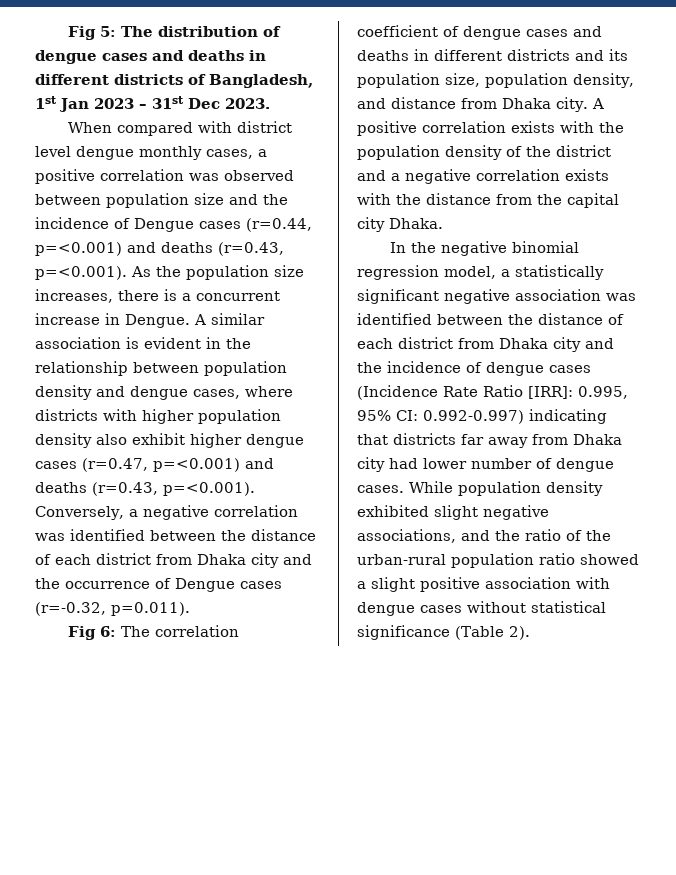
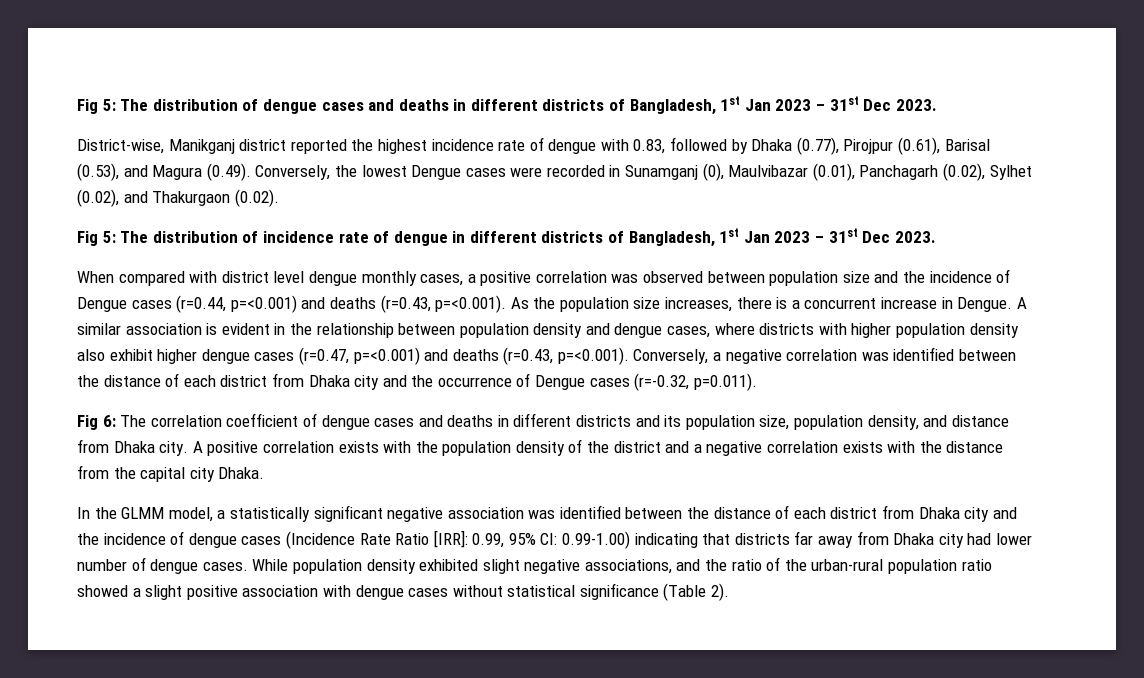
+ District-wise, Manikganj district reported the highest incidence rate of dengue with 0.83, followed by Dhaka (0.77), Pirojpur (0.61), Barisal (0.53), and Magura (0.49). Conversely, the lowest Dengue cases were recorded in Sunamganj (0), Maulvibazar (0.01), Panchagarh (0.02), Sylhet (0.02), and Thakurgaon (0.02).
+ Fig 5: The distribution of incidence rate of dengue in different districts of Bangladesh, 1st Jan 2023 – 31st Dec 2023.
- In the negative binomial regression model, a statistically significant negative association was identified between the distance of each district from Dhaka city and the incidence of dengue cases (Incidence Rate Ratio [IRR]: 0.995, 95% CI: 0.992-0.997) indicating that districts far away from Dhaka city had lower number of dengue cases.
+ In the GLMM model, a statistically significant negative association was identified between the distance of each district from Dhaka city and the incidence of dengue cases (Incidence Rate Ratio [IRR]: 0.99, 95% CI: 0.99-1.00) indicating that districts far away from Dhaka city had lower number of dengue cases.

